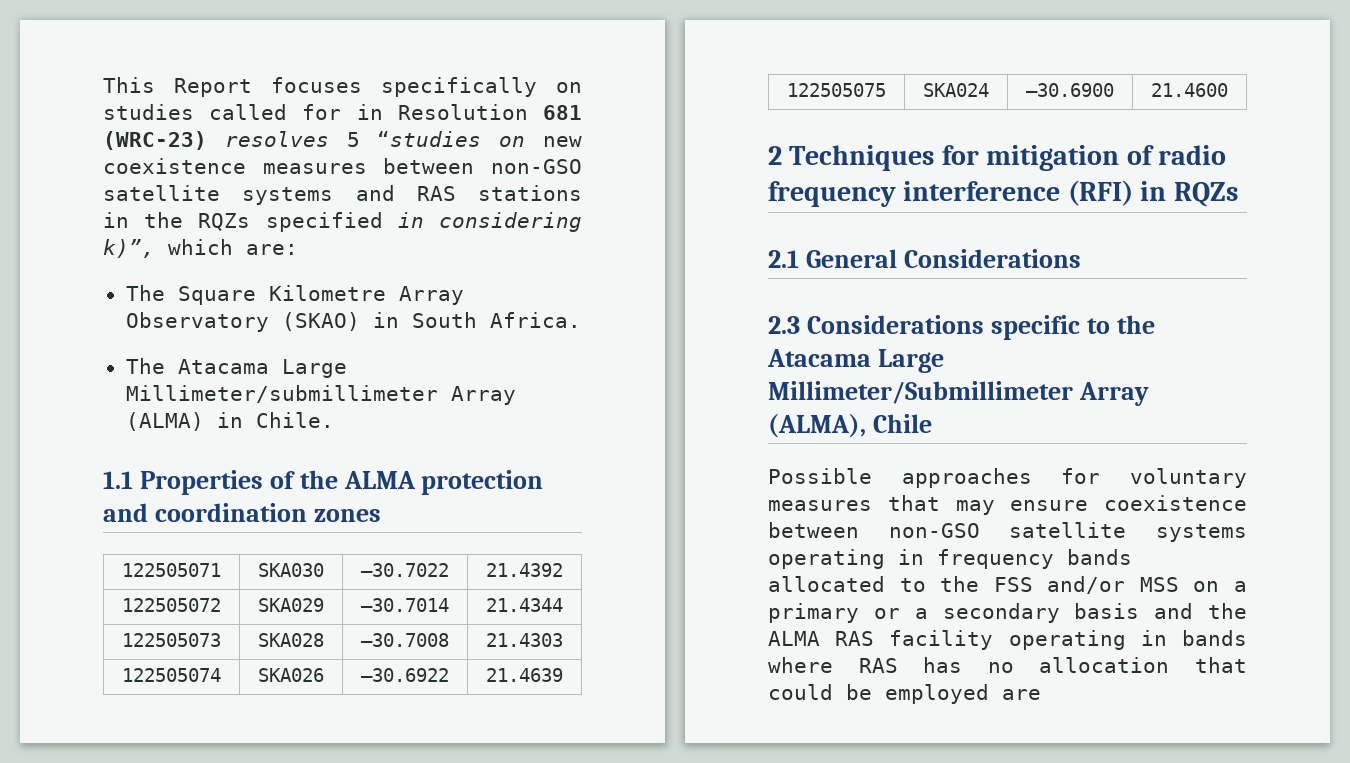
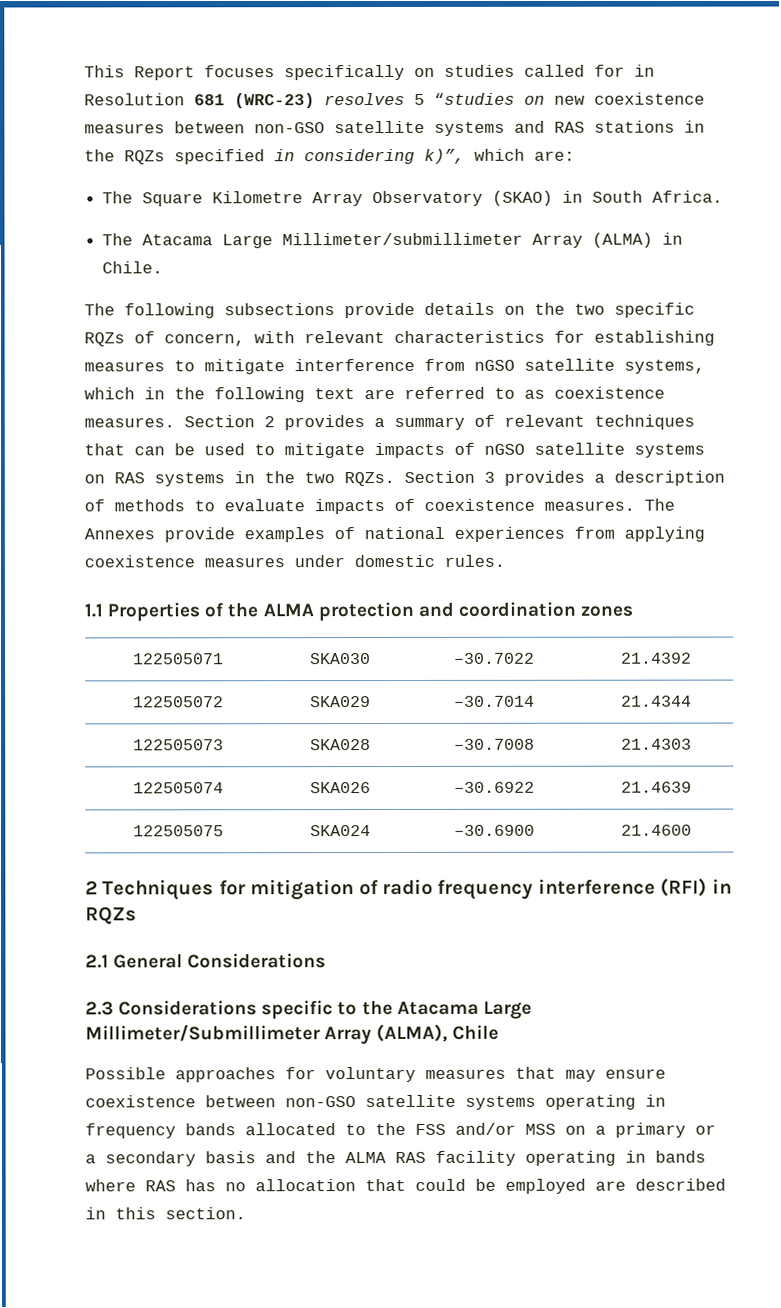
+ The following subsections provide details on the two specific RQZs of concern, with relevant characteristics for establishing measures to mitigate interference from nGSO satellite systems, which in the following text are referred to as coexistence measures. Section 2 provides a summary of relevant techniques that can be used to mitigate impacts of nGSO satellite systems on RAS systems in the two RQZs. Section 3 provides a description of methods to evaluate impacts of coexistence measures. The Annexes provide examples of national experiences from applying coexistence measures under domestic rules.
- Possible approaches for voluntary measures that may ensure coexistence between non-GSO satellite systems operating in frequency bands allocated to the FSS and/or MSS on a primary or a secondary basis and the ALMA RAS facility operating in bands where RAS has no allocation that could be employed are
+ Possible approaches for voluntary measures that may ensure coexistence between non-GSO satellite systems operating in frequency bands allocated to the FSS and/or MSS on a primary or a secondary basis and the ALMA RAS facility operating in bands where RAS has no allocation that could be employed are described in this section.

